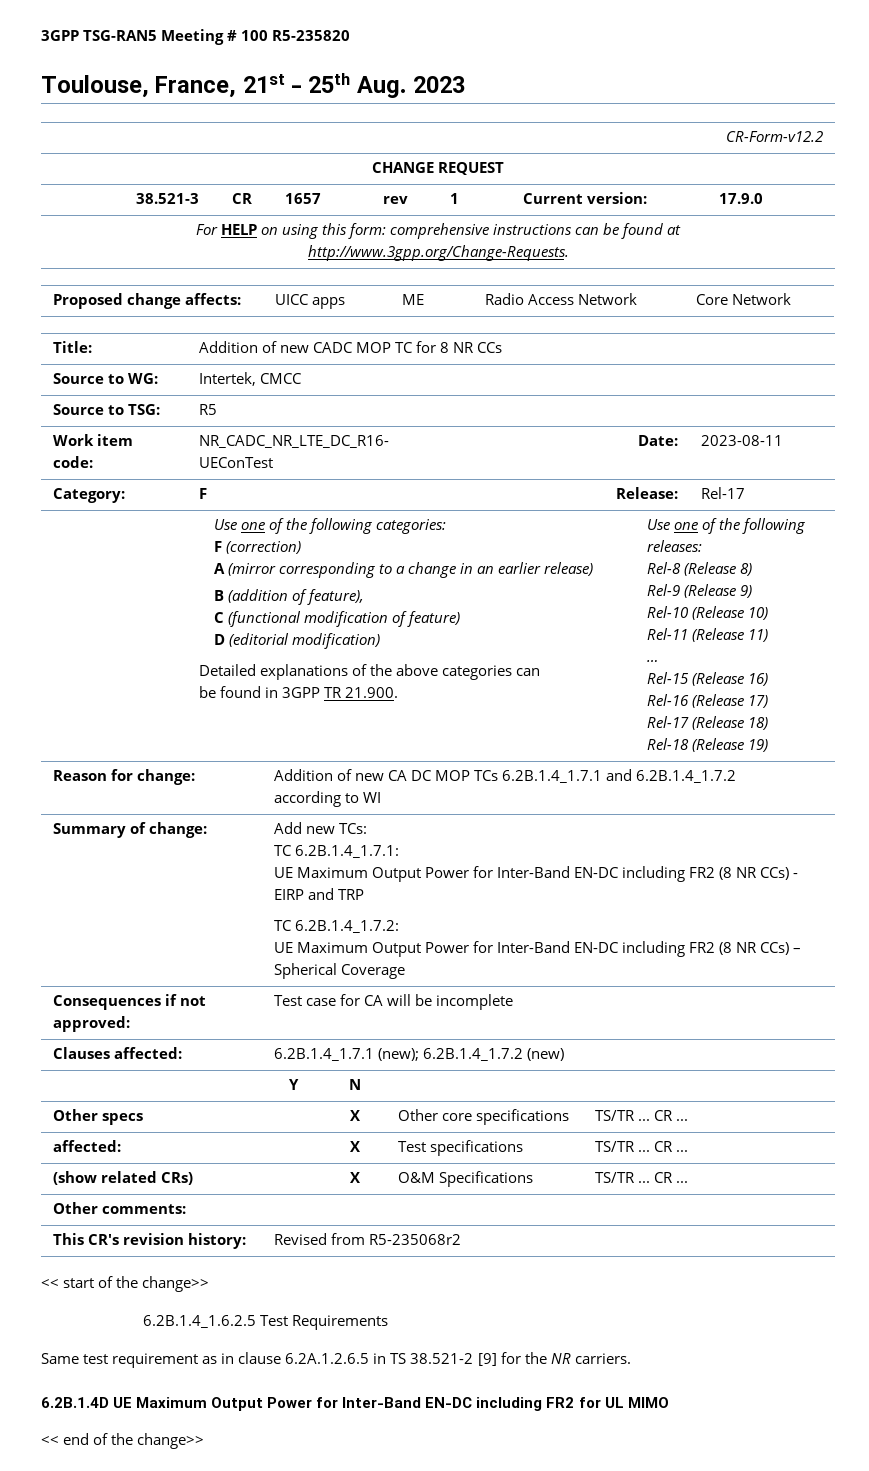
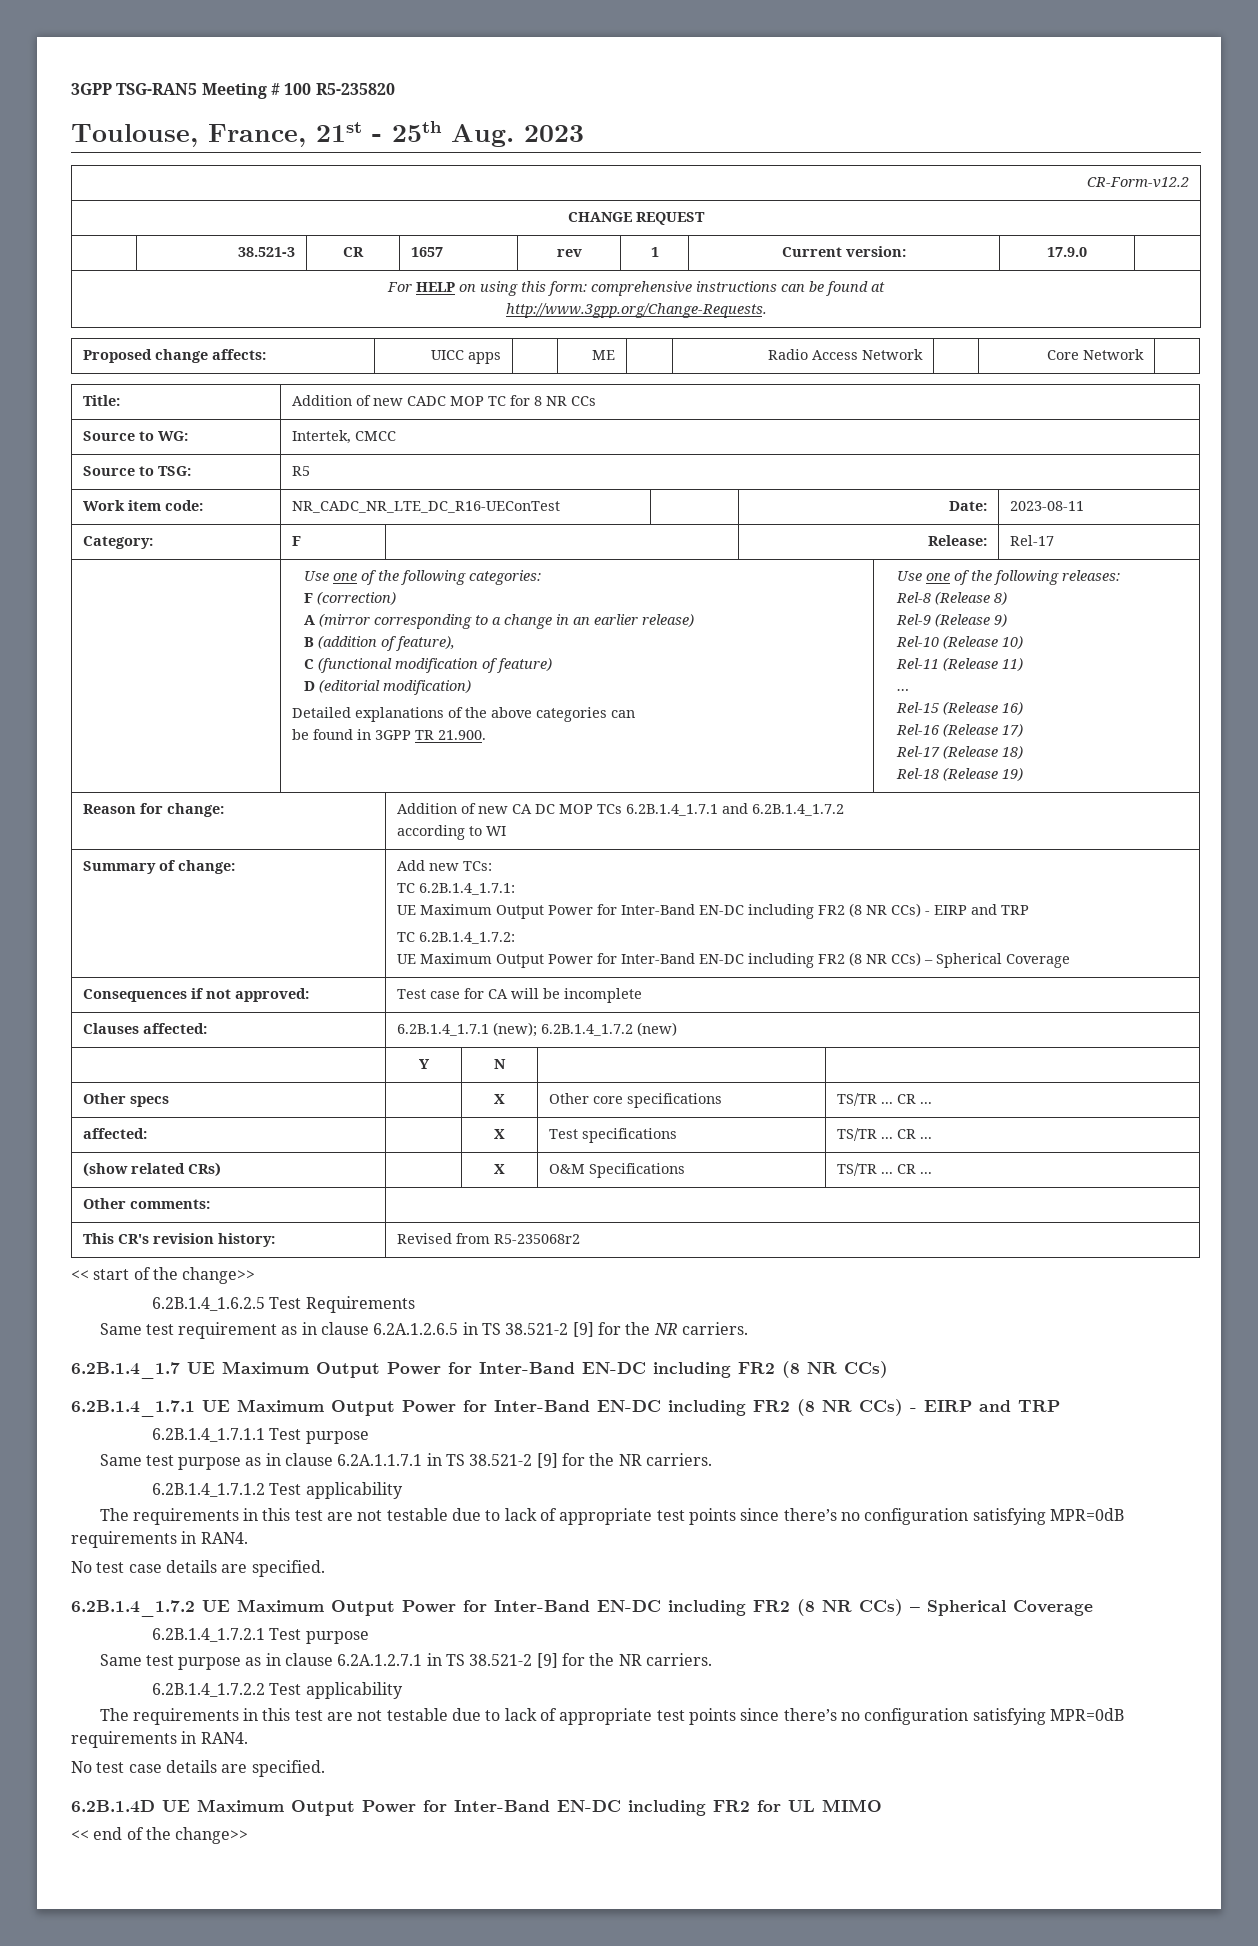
+ 6.2B.1.4_1.7 UE Maximum Output Power for Inter-Band EN-DC including FR2 (8 NR CCs)
+ 6.2B.1.4_1.7.1 UE Maximum Output Power for Inter-Band EN-DC including FR2 (8 NR CCs) - EIRP and TRP
+ 6.2B.1.4_1.7.1.1 Test purpose
+ Same test purpose as in clause 6.2A.1.1.7.1 in TS 38.521-2 [9] for the NR carriers.
+ 6.2B.1.4_1.7.1.2 Test applicability
+ The requirements in this test are not testable due to lack of appropriate test points since there’s no configuration satisfying MPR=0dB requirements in RAN4.
+ No test case details are specified.
+ 6.2B.1.4_1.7.2 UE Maximum Output Power for Inter-Band EN-DC including FR2 (8 NR CCs) – Spherical Coverage
+ 6.2B.1.4_1.7.2.1 Test purpose
+ Same test purpose as in clause 6.2A.1.2.7.1 in TS 38.521-2 [9] for the NR carriers.
+ 6.2B.1.4_1.7.2.2 Test applicability
+ The requirements in this test are not testable due to lack of appropriate test points since there’s no configuration satisfying MPR=0dB requirements in RAN4.
+ No test case details are specified.

